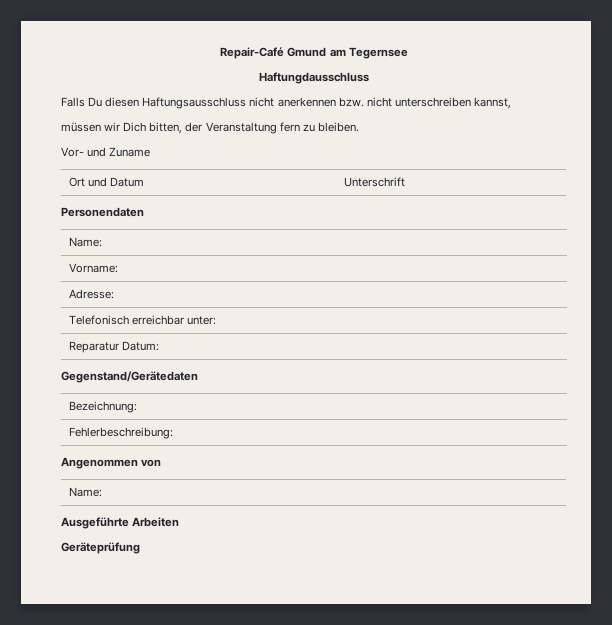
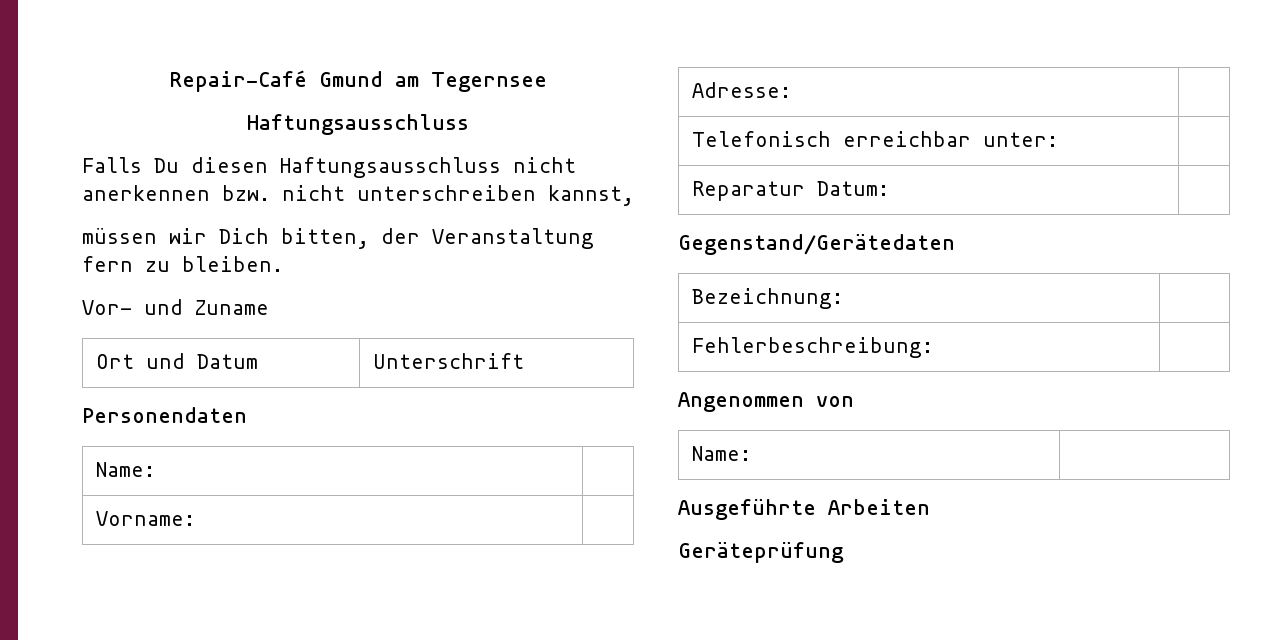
  Repair-Café Gmund am Tegernsee
- Haftungdausschluss
+ Haftungsausschluss

